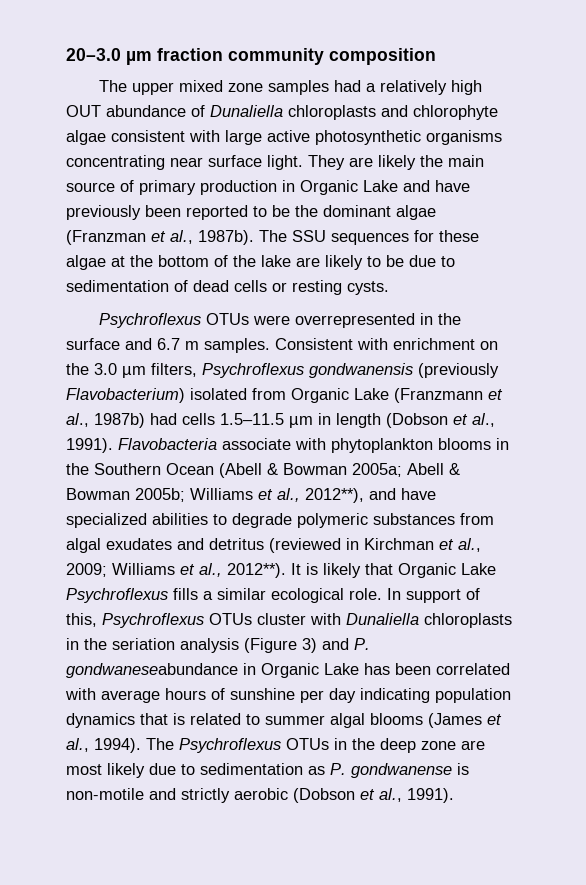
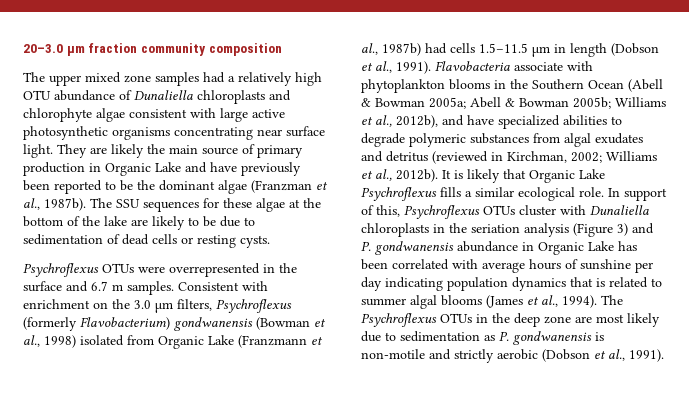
- The upper mixed zone samples had a relatively high OUT abundance of Dunaliella chloroplasts and chlorophyte algae consistent with large active photosynthetic organisms concentrating near surface light.
+ The upper mixed zone samples had a relatively high OTU abundance of Dunaliella chloroplasts and chlorophyte algae consistent with large active photosynthetic organisms concentrating near surface light.
- Consistent with enrichment on the 3.0 µm filters, Psychroflexus gondwanensis (previously Flavobacterium) isolated from Organic Lake (Franzmann et al., 1987b) had cells 1.5–11.5 µm in length (Dobson et al., 1991).
+ Consistent with enrichment on the 3.0 µm filters, Psychroflexus (formerly Flavobacterium) gondwanensis (Bowman et al., 1998) isolated from Organic Lake (Franzmann et al., 1987b) had cells 1.5–11.5 µm in length (Dobson et al., 1991).
- Flavobacteria associate with phytoplankton blooms in the Southern Ocean (Abell & Bowman 2005a; Abell & Bowman 2005b; Williams et al., 2012**), and have specialized abilities to degrade polymeric substances from algal exudates and detritus (reviewed in Kirchman et al., 2009; Williams et al., 2012**).
+ Flavobacteria associate with phytoplankton blooms in the Southern Ocean (Abell & Bowman 2005a; Abell & Bowman 2005b; Williams et al., 2012b), and have specialized abilities to degrade polymeric substances from algal exudates and detritus (reviewed in Kirchman, 2002; Williams et al., 2012b).
- In support of this, Psychroflexus OTUs cluster with Dunaliella chloroplasts in the seriation analysis (Figure 3) and P. gondwaneseabundance in Organic Lake has been correlated with average hours of sunshine per day indicating population dynamics that is related to summer algal blooms (James et al., 1994).
+ In support of this, Psychroflexus OTUs cluster with Dunaliella chloroplasts in the seriation analysis (Figure 3) and P. gondwanensis abundance in Organic Lake has been correlated with average hours of sunshine per day indicating population dynamics that is related to summer algal blooms (James et al., 1994).
- The Psychroflexus OTUs in the deep zone are most likely due to sedimentation as P. gondwanense is non-motile and strictly aerobic (Dobson et al., 1991).
+ The Psychroflexus OTUs in the deep zone are most likely due to sedimentation as P. gondwanensis is non-motile and strictly aerobic (Dobson et al., 1991).

